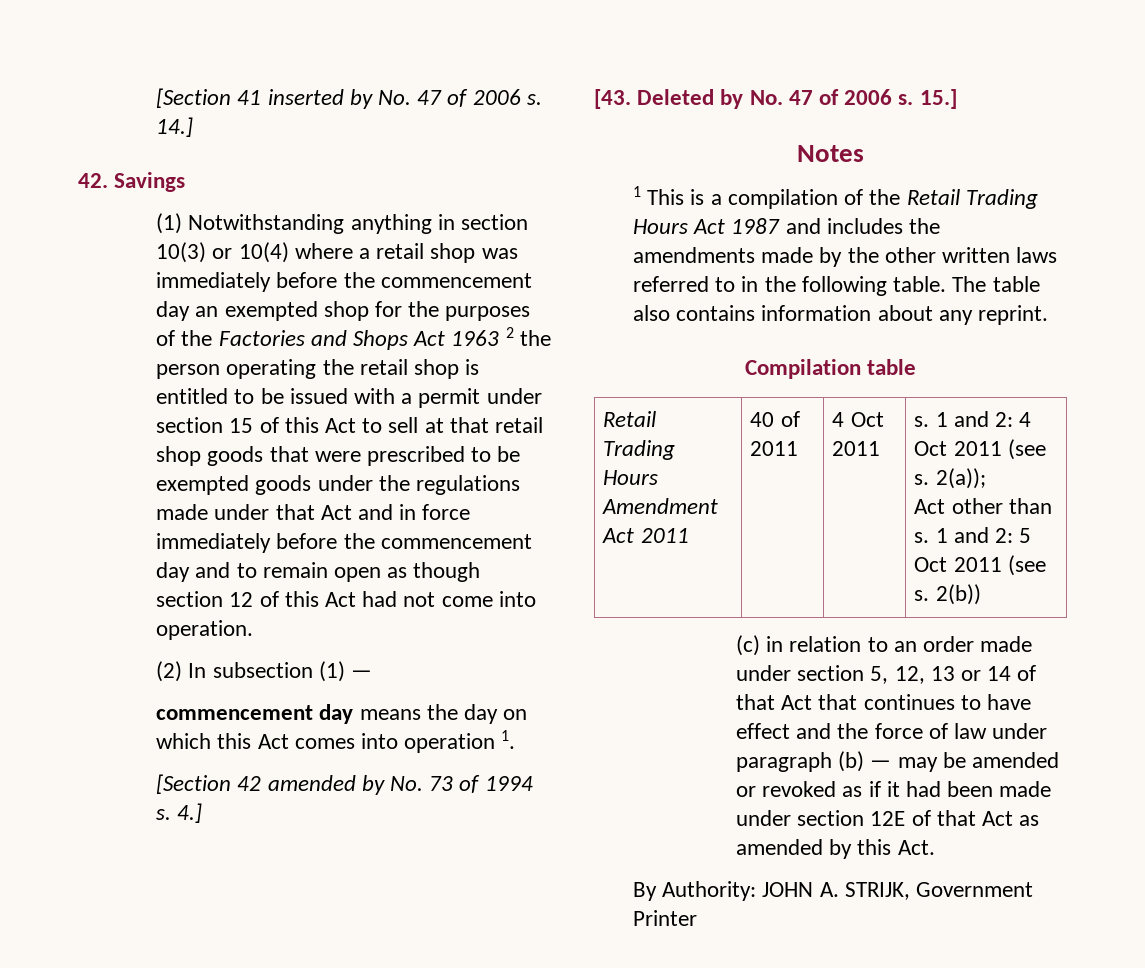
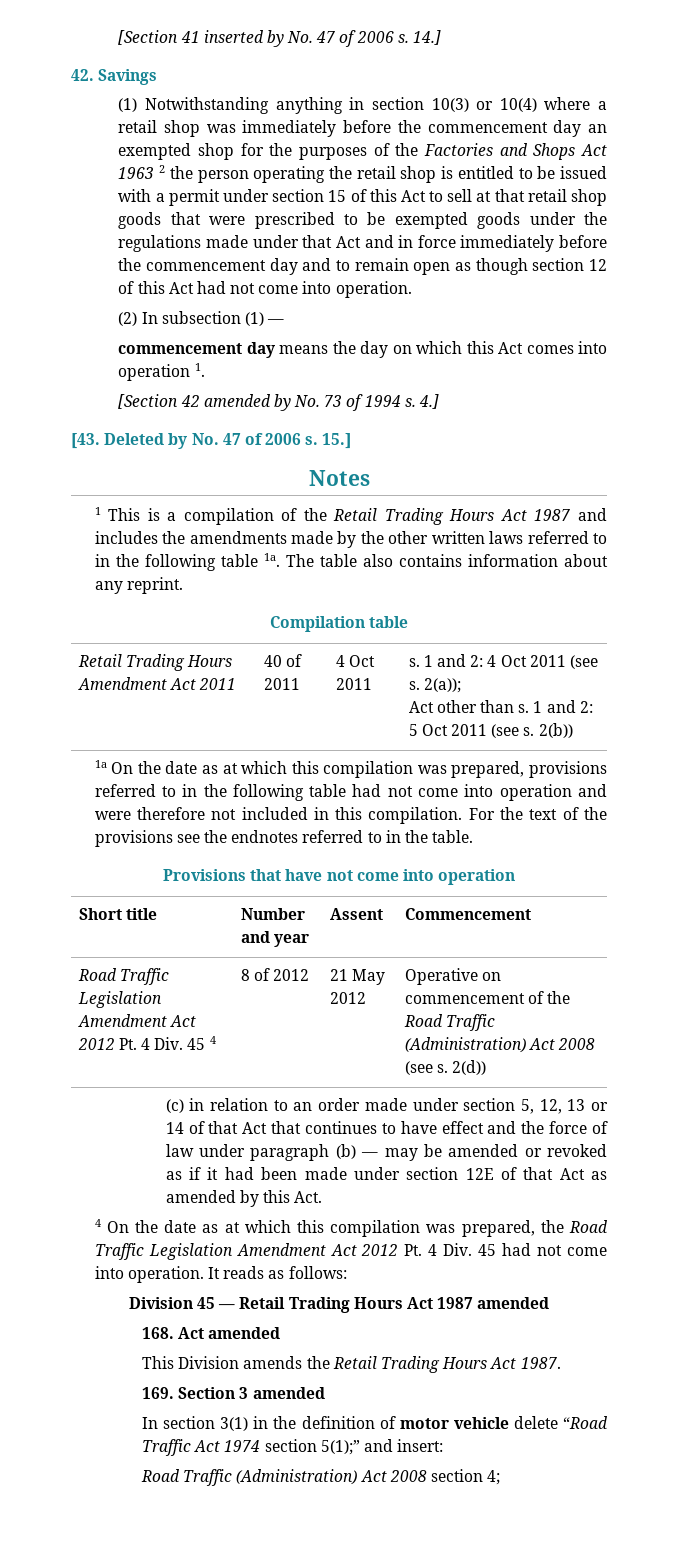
- 1 This is a compilation of the Retail Trading Hours Act 1987 and includes the amendments made by the other written laws referred to in the following table.
+ 1 This is a compilation of the Retail Trading Hours Act 1987 and includes the amendments made by the other written laws referred to in the following table 1a.
+ 1a On the date as at which this compilation was prepared, provisions referred to in the following table had not come into operation and were therefore not included in this compilation. For the text of the provisions see the endnotes referred to in the table.
+ Provisions that have not come into operation
+ Short title | Number and year | Assent | Commencement
+ Road Traffic Legislation Amendment Act 2012 Pt. 4 Div. 45 4 | 8 of 2012 | 21 May 2012 | Operative on commencement of the Road Traffic (Administration) Act 2008 (see s. 2(d))
- By Authority: JOHN A. STRIJK, Government Printer
+ 4 On the date as at which this compilation was prepared, the Road Traffic Legislation Amendment Act 2012 Pt. 4 Div. 45 had not come into operation. It reads as follows:
+ Division 45 — Retail Trading Hours Act 1987 amended
+ 168. Act amended
+ This Division amends the Retail Trading Hours Act 1987.
+ 169. Section 3 amended
+ In section 3(1) in the definition of motor vehicle delete “Road Traffic Act 1974 section 5(1);” and insert:
+ Road Traffic (Administration) Act 2008 section 4;

